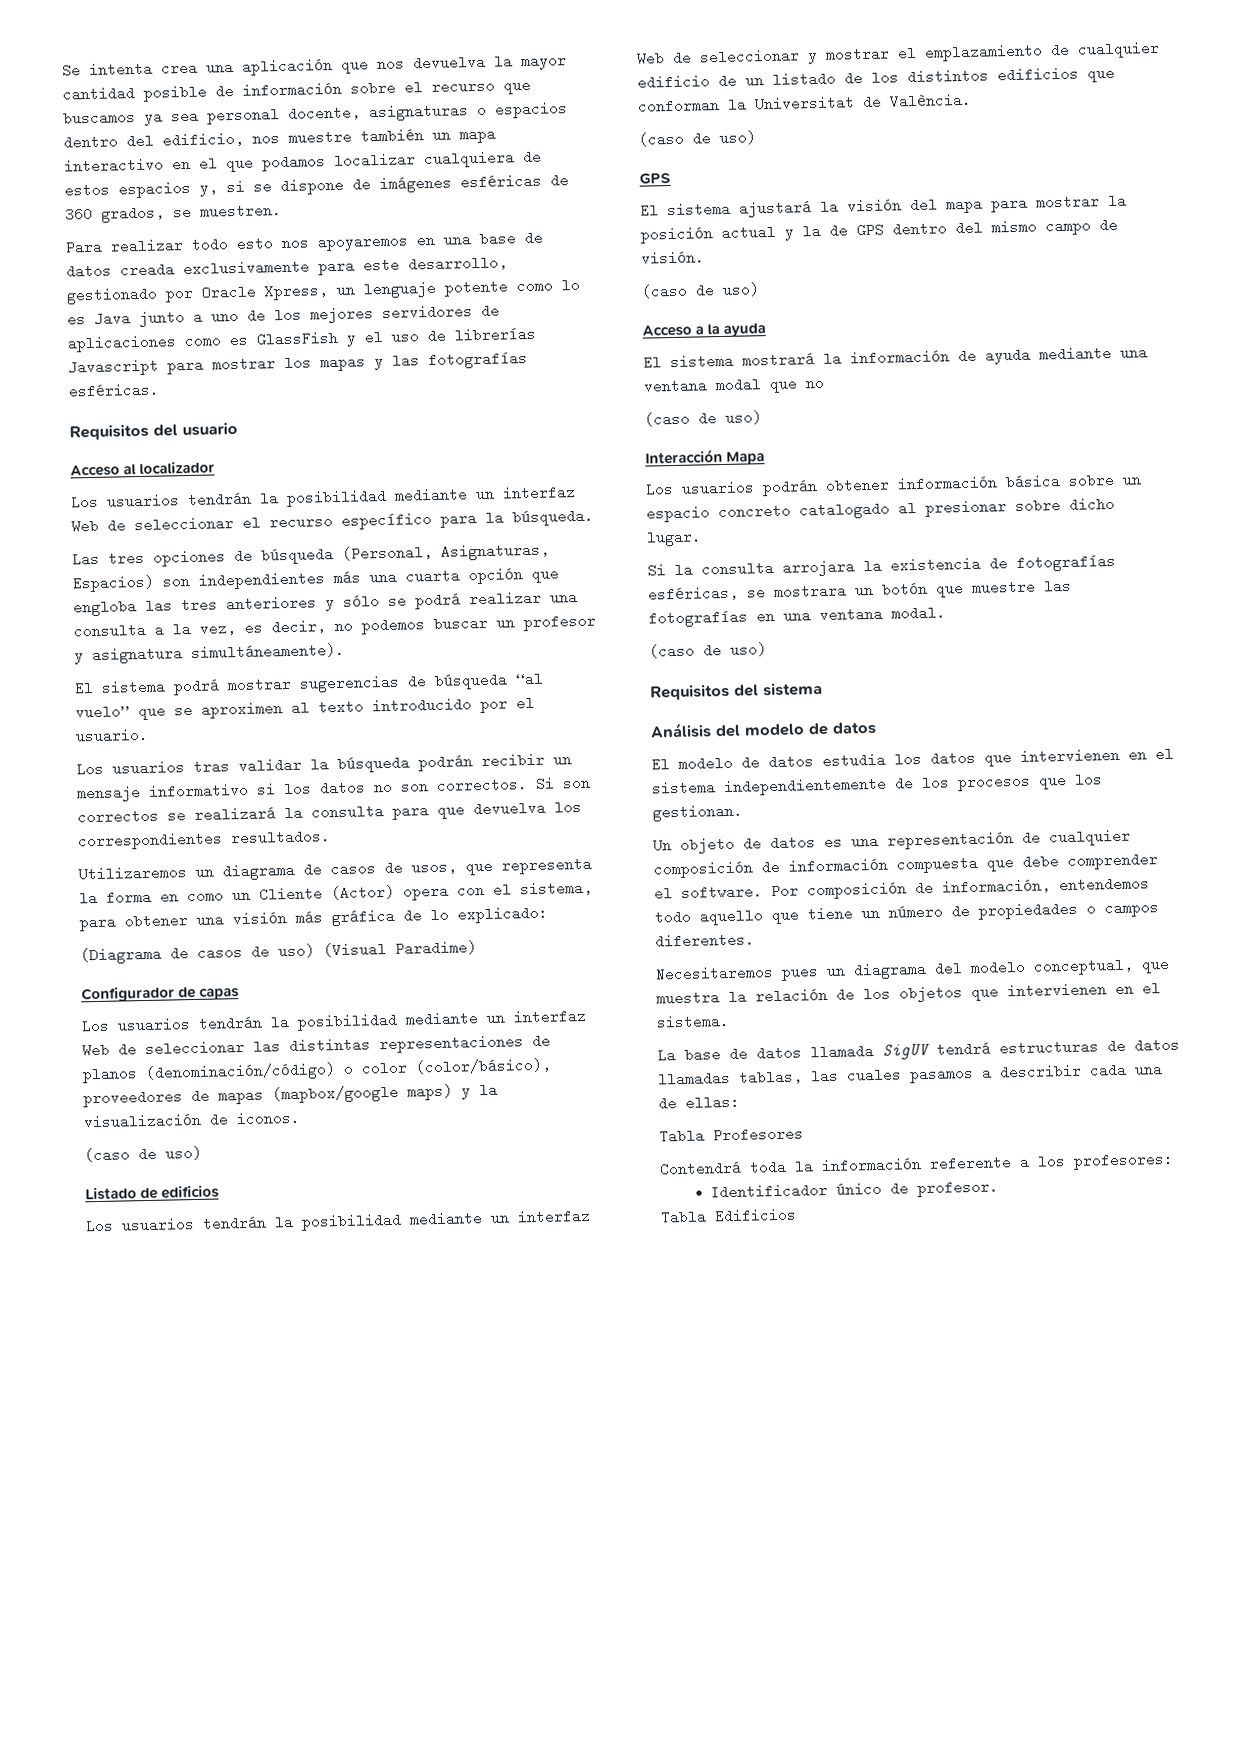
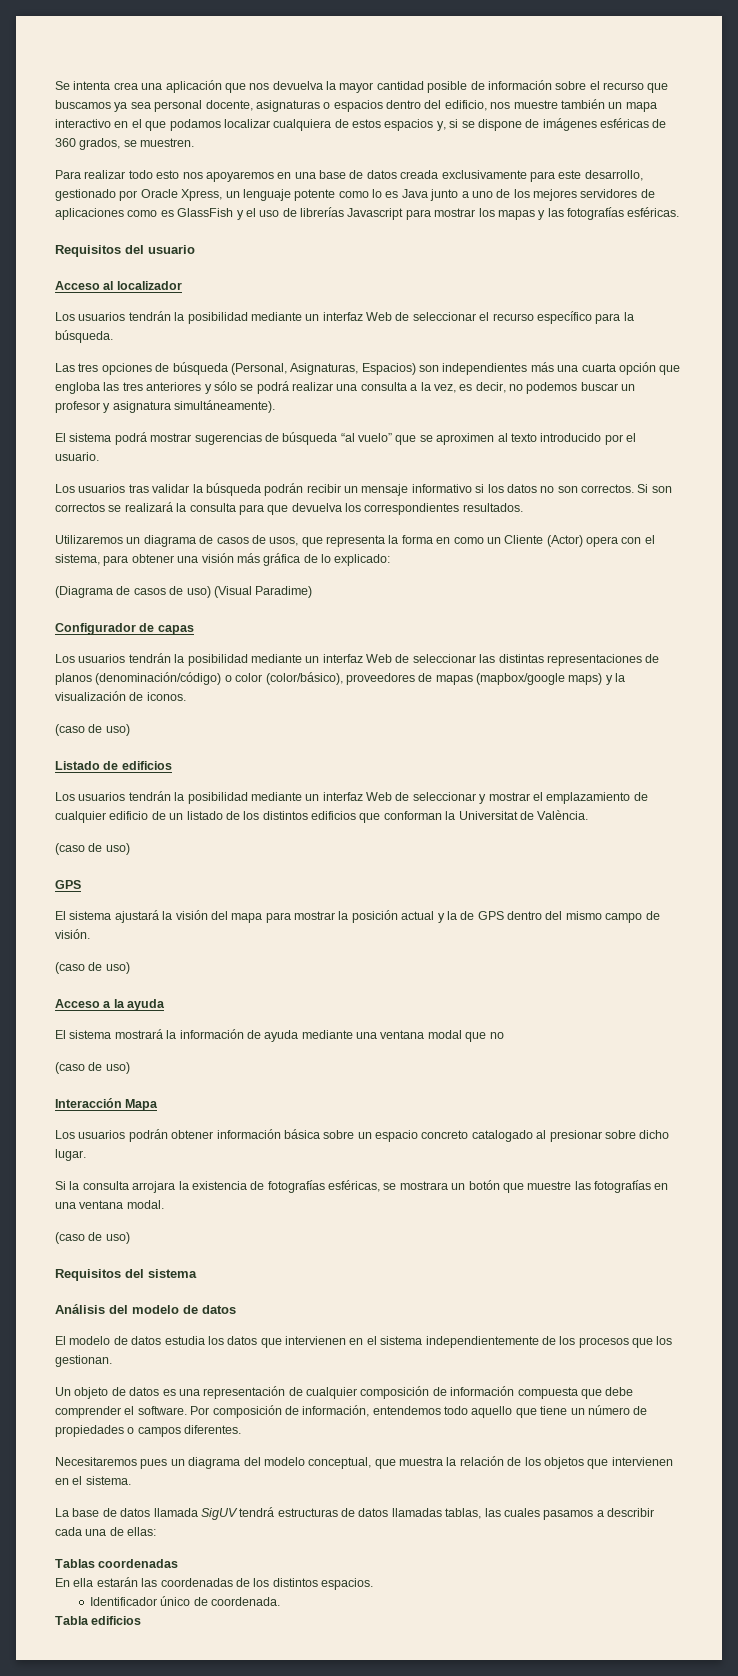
- Tabla Profesores
- Contendrá toda la información referente a los profesores:
+ Tablas coordenadas
+ En ella estarán las coordenadas de los distintos espacios.
- Identificador único de profesor.
- Tabla Edificios
+ Identificador único de coordenada.
+ Tabla edificios

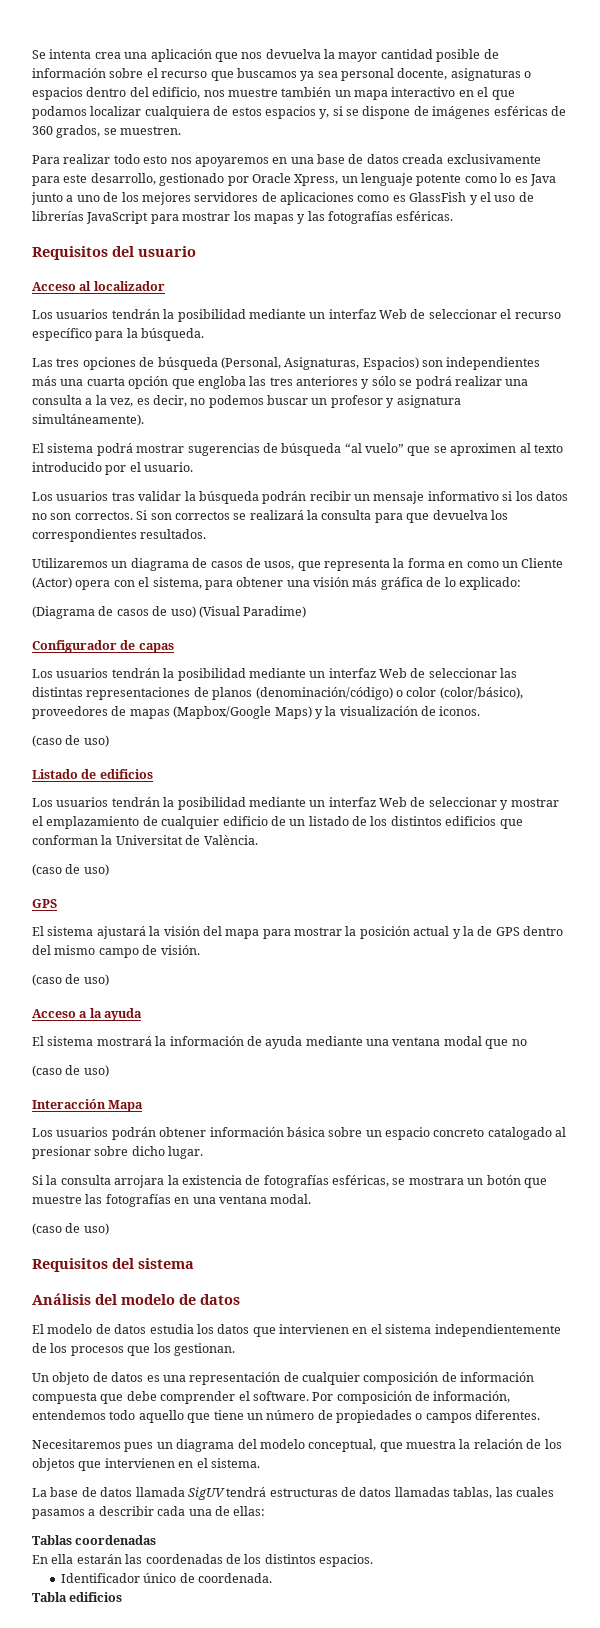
- Para realizar todo esto nos apoyaremos en una base de datos creada exclusivamente para este desarrollo, gestionado por Oracle Xpress, un lenguaje potente como lo es Java junto a uno de los mejores servidores de aplicaciones como es GlassFish y el uso de librerías Javascript para mostrar los mapas y las fotografías esféricas.
+ Para realizar todo esto nos apoyaremos en una base de datos creada exclusivamente para este desarrollo, gestionado por Oracle Xpress, un lenguaje potente como lo es Java junto a uno de los mejores servidores de aplicaciones como es GlassFish y el uso de librerías JavaScript para mostrar los mapas y las fotografías esféricas.
- Los usuarios tendrán la posibilidad mediante un interfaz Web de seleccionar las distintas representaciones de planos (denominación/código) o color (color/básico), proveedores de mapas (mapbox/google maps) y la visualización de iconos.
+ Los usuarios tendrán la posibilidad mediante un interfaz Web de seleccionar las distintas representaciones de planos (denominación/código) o color (color/básico), proveedores de mapas (Mapbox/Google Maps) y la visualización de iconos.

